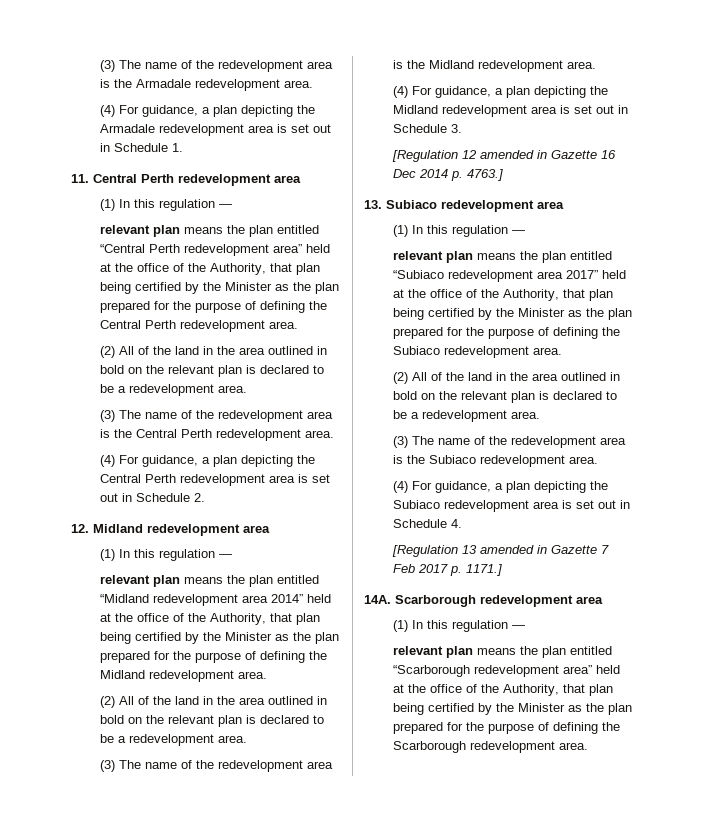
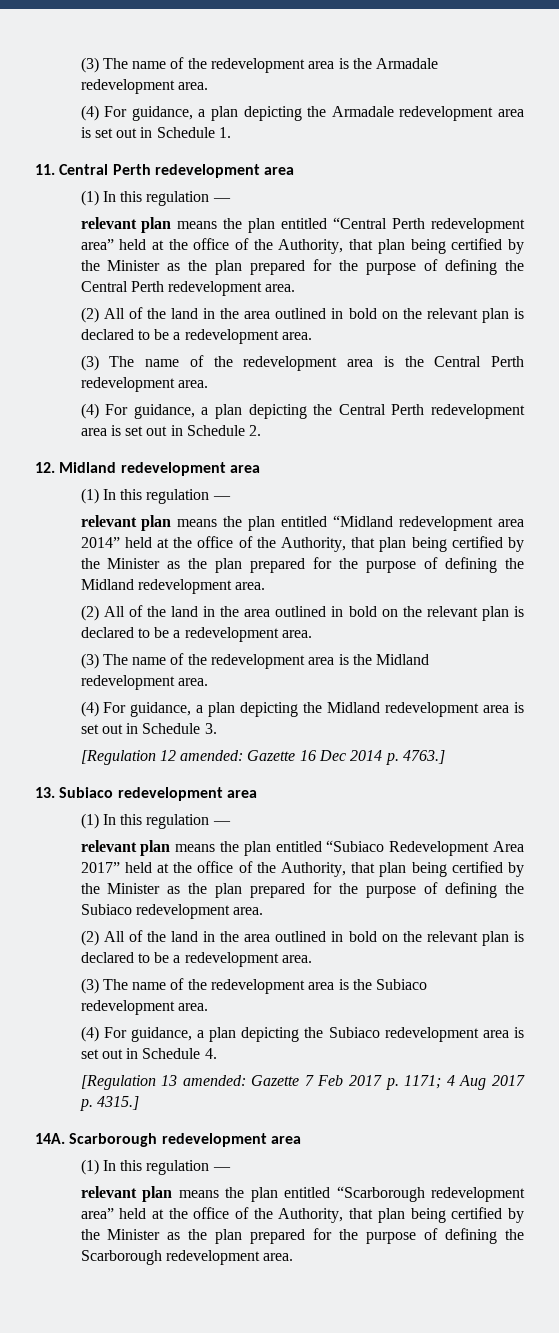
- [Regulation 12 amended in Gazette 16 Dec 2014 p. 4763.]
+ [Regulation 12 amended: Gazette 16 Dec 2014 p. 4763.]
- relevant plan means the plan entitled “Subiaco redevelopment area 2017” held at the office of the Authority, that plan being certified by the Minister as the plan prepared for the purpose of defining the Subiaco redevelopment area.
+ relevant plan means the plan entitled “Subiaco Redevelopment Area 2017” held at the office of the Authority, that plan being certified by the Minister as the plan prepared for the purpose of defining the Subiaco redevelopment area.
- [Regulation 13 amended in Gazette 7 Feb 2017 p. 1171.]
+ [Regulation 13 amended: Gazette 7 Feb 2017 p. 1171; 4 Aug 2017 p. 4315.]

